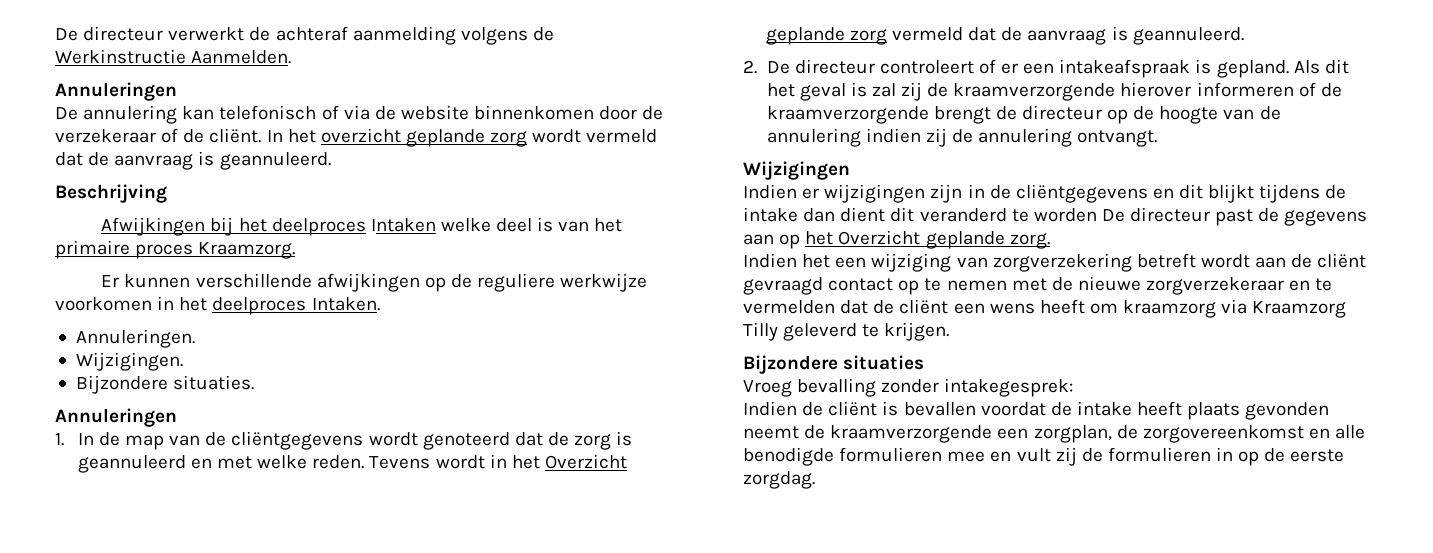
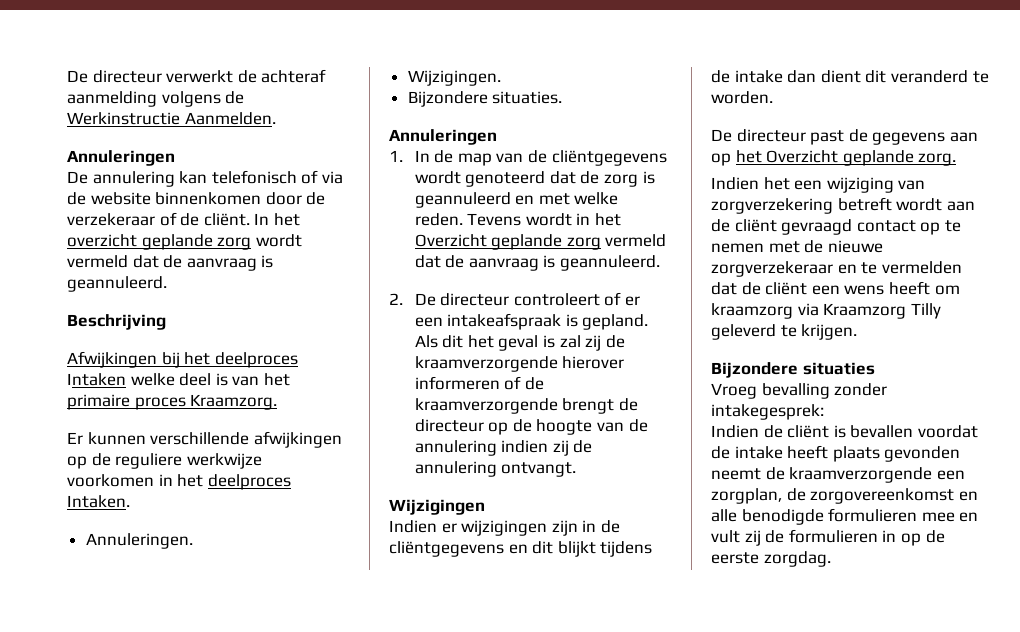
- Indien er wijzigingen zijn in de cliëntgegevens en dit blijkt tijdens de intake dan dient dit veranderd te worden De directeur past de gegevens aan op het Overzicht geplande zorg.
+ Indien er wijzigingen zijn in de cliëntgegevens en dit blijkt tijdens de intake dan dient dit veranderd te worden.
+ De directeur past de gegevens aan op het Overzicht geplande zorg.

